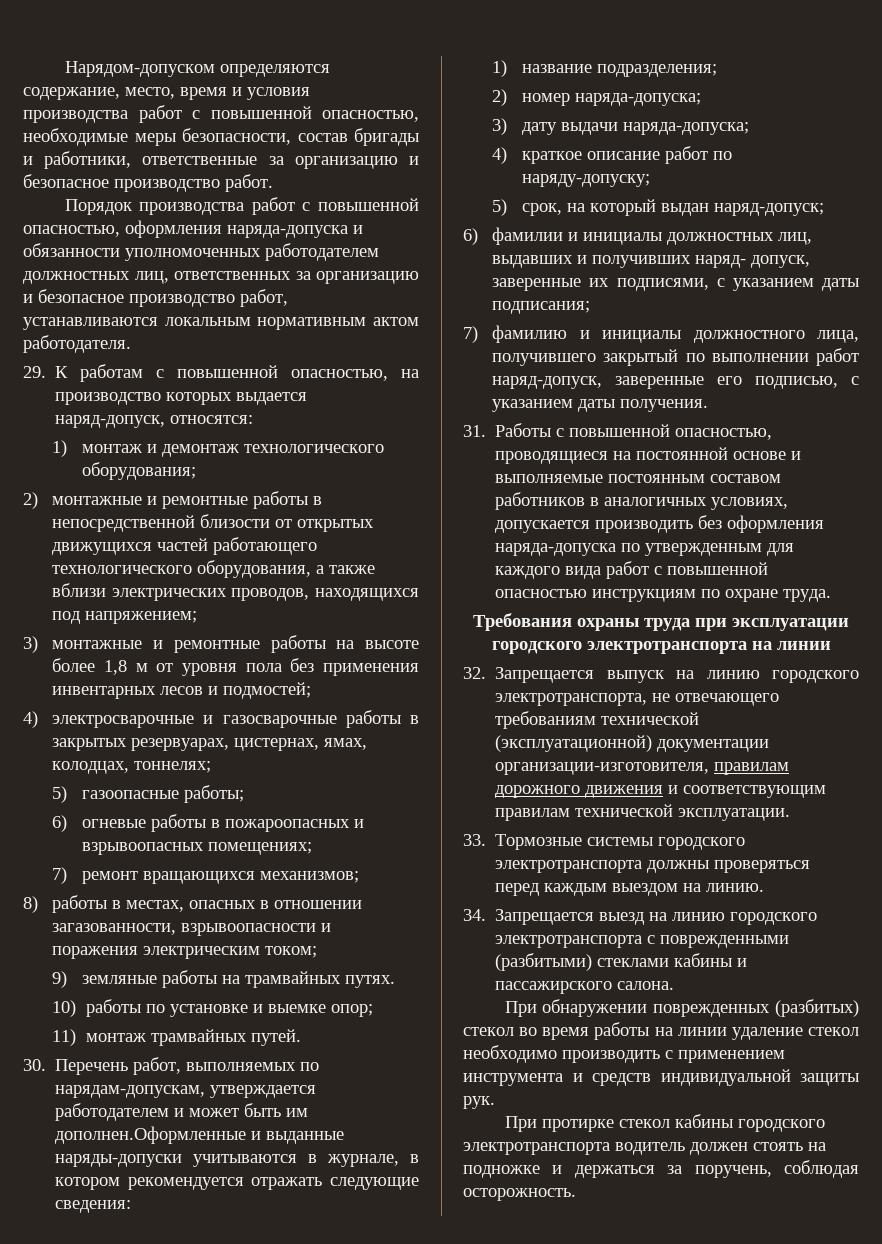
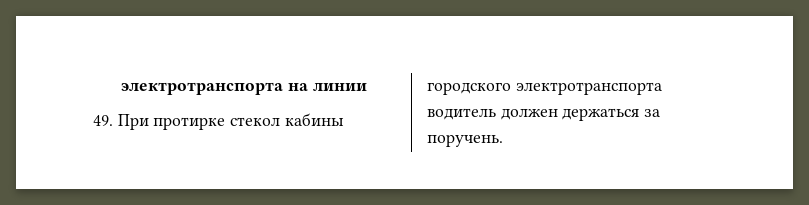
- Нарядом-допуском определяются содержание, место, время и условия производства работ с повышенной опасностью, необходимые меры безопасности, состав бригады и работники, ответственные за организацию и безопасное производство работ.
- Порядок производства работ с повышенной опасностью, оформления наряда-допуска и обязанности уполномоченных работодателем должностных лиц, ответственных за организацию и безопасное производство работ, устанавливаются локальным нормативным актом работодателя.
- 29. К работам с повышенной опасностью, на производство которых выдается наряд-допуск, относятся:
- 1) монтаж и демонтаж технологического оборудования;
- 2) монтажные и ремонтные работы в непосредственной близости от открытых движущихся частей работающего технологического оборудования, а также вблизи электрических проводов, находящихся под напряжением;
- 3) монтажные и ремонтные работы на высоте более 1,8 м от уровня пола без применения инвентарных лесов и подмостей;
- 4) электросварочные и газосварочные работы в закрытых резервуарах, цистернах, ямах, колодцах, тоннелях;
- 5) газоопасные работы;
- 6) огневые работы в пожароопасных и взрывоопасных помещениях;
- 7) ремонт вращающихся механизмов;
- 8) работы в местах, опасных в отношении загазованности, взрывоопасности и поражения электрическим током;
- 9) земляные работы на трамвайных путях.
- 10) работы по установке и выемке опор;
- 11) монтаж трамвайных путей.
- 30. Перечень работ, выполняемых по нарядам-допускам, утверждается работодателем и может быть им дополнен.Оформленные и выданные наряды-допуски учитываются в журнале, в котором рекомендуется отражать следующие сведения:
- 1) название подразделения;
- 2) номер наряда-допуска;
- 3) дату выдачи наряда-допуска;
- 4) краткое описание работ по наряду-допуску;
- 5) срок, на который выдан наряд-допуск;
- 6) фамилии и инициалы должностных лиц, выдавших и получивших наряд- допуск, заверенные их подписями, с указанием даты подписания;
- 7) фамилию и инициалы должностного лица, получившего закрытый по выполнении работ наряд-допуск, заверенные его подписью, с указанием даты получения.
- 31. Работы с повышенной опасностью, проводящиеся на постоянной основе и выполняемые постоянным составом работников в аналогичных условиях, допускается производить без оформления наряда-допуска по утвержденным для каждого вида работ с повышенной опасностью инструкциям по охране труда.
- Требования охраны труда при эксплуатации городского электротранспорта на линии
- 32. Запрещается выпуск на линию городского электротранспорта, не отвечающего требованиям технической (эксплуатационной) документации организации-изготовителя, правилам дорожного движения и соответствующим правилам технической эксплуатации.
- 33. Тормозные системы городского электротранспорта должны проверяться перед каждым выездом на линию.
- 34. Запрещается выезд на линию городского электротранспорта с поврежденными (разбитыми) стеклами кабины и пассажирского салона.
- При обнаружении поврежденных (разбитых) стекол во время работы на линии удаление стекол необходимо производить с применением инструмента и средств индивидуальной защиты рук.
- При протирке стекол кабины городского электротранспорта водитель должен стоять на подножке и держаться за поручень, соблюдая осторожность.
+ электротранспорта на линии
+ 49. При протирке стекол кабины городского электротранспорта водитель должен держаться за поручень.

